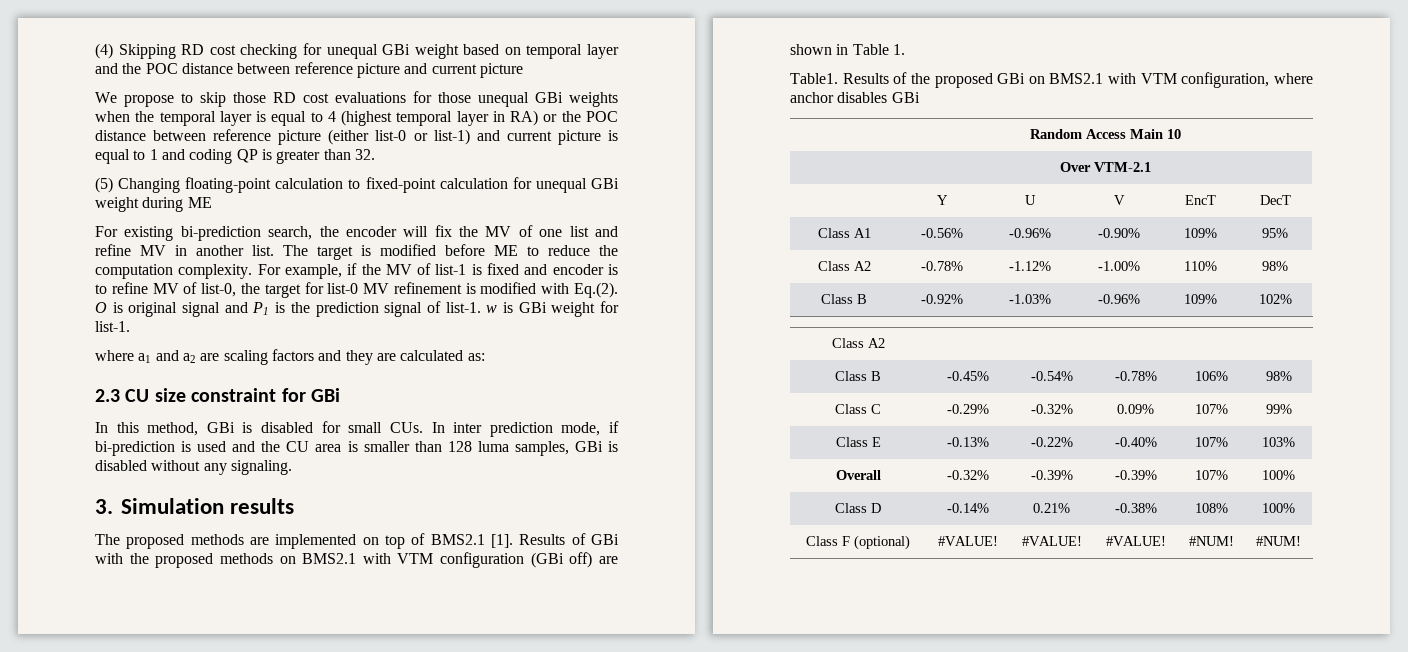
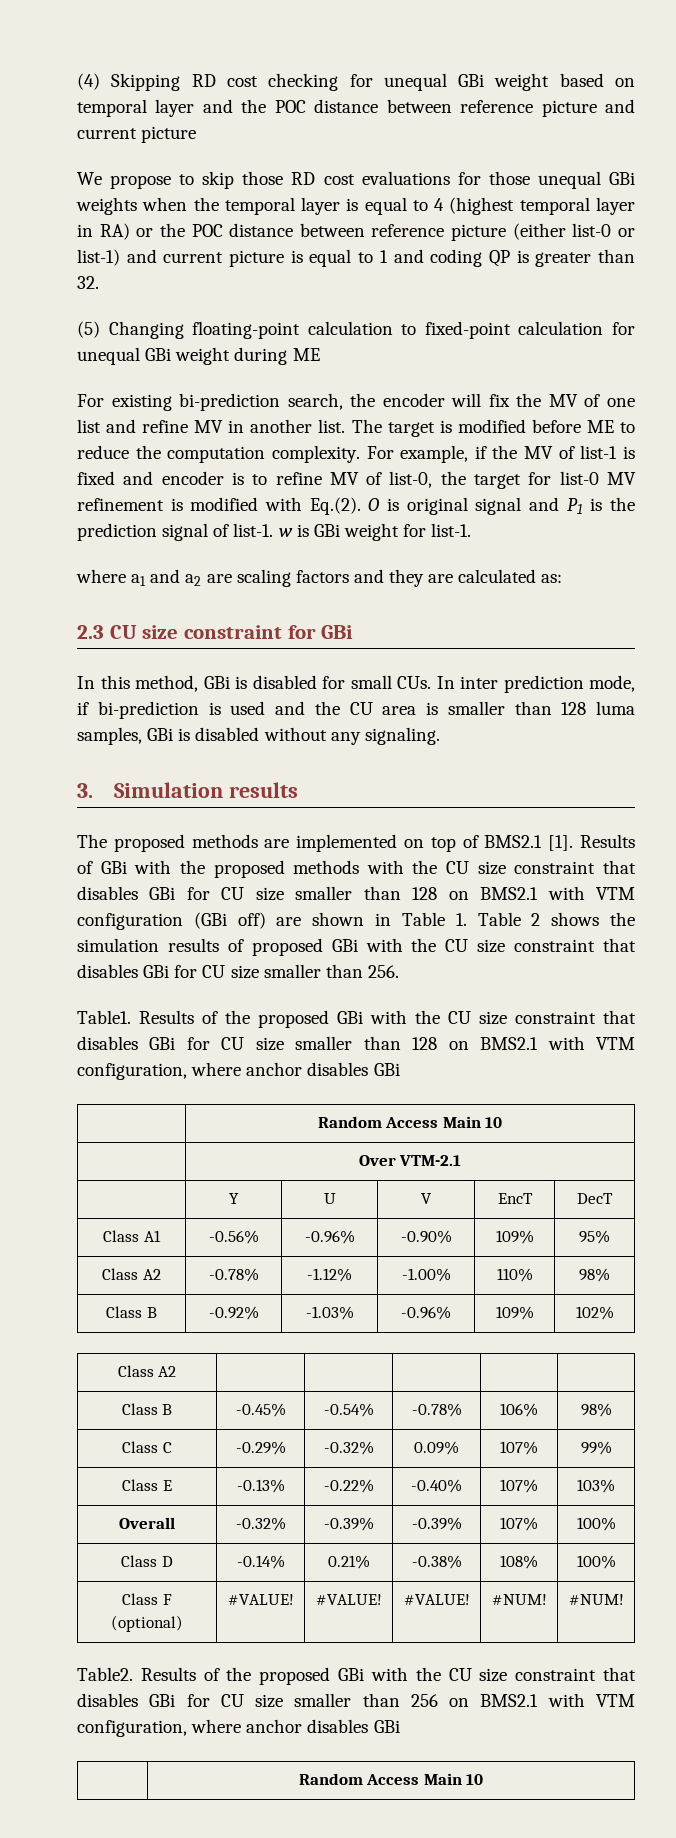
- Results of GBi with the proposed methods on BMS2.1 with VTM configuration (GBi off) are shown in Table 1.
+ Results of GBi with the proposed methods with the CU size constraint that disables GBi for CU size smaller than 128 on BMS2.1 with VTM configuration (GBi off) are shown in Table 1. Table 2 shows the simulation results of proposed GBi with the CU size constraint that disables GBi for CU size smaller than 256.
- Results of the proposed GBi on BMS2.1 with VTM configuration, where anchor disables GBi
+ Results of the proposed GBi with the CU size constraint that disables GBi for CU size smaller than 128 on BMS2.1 with VTM configuration, where anchor disables GBi
+ Table2. Results of the proposed GBi with the CU size constraint that disables GBi for CU size smaller than 256 on BMS2.1 with VTM configuration, where anchor disables GBi
+ | Random Access Main 10

